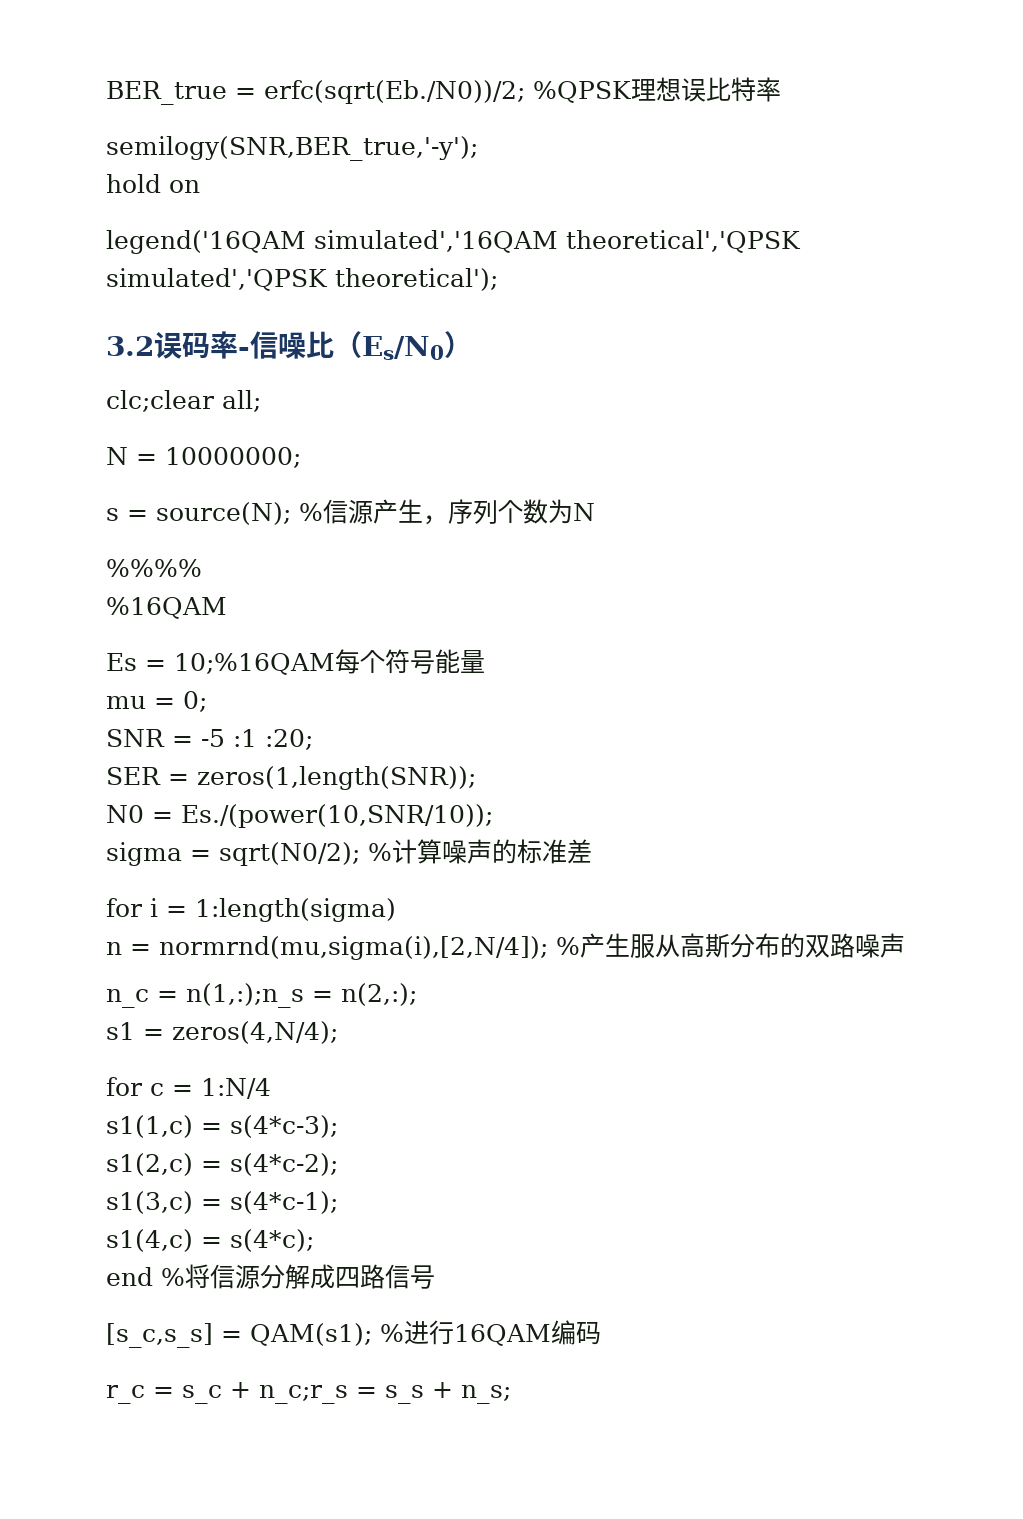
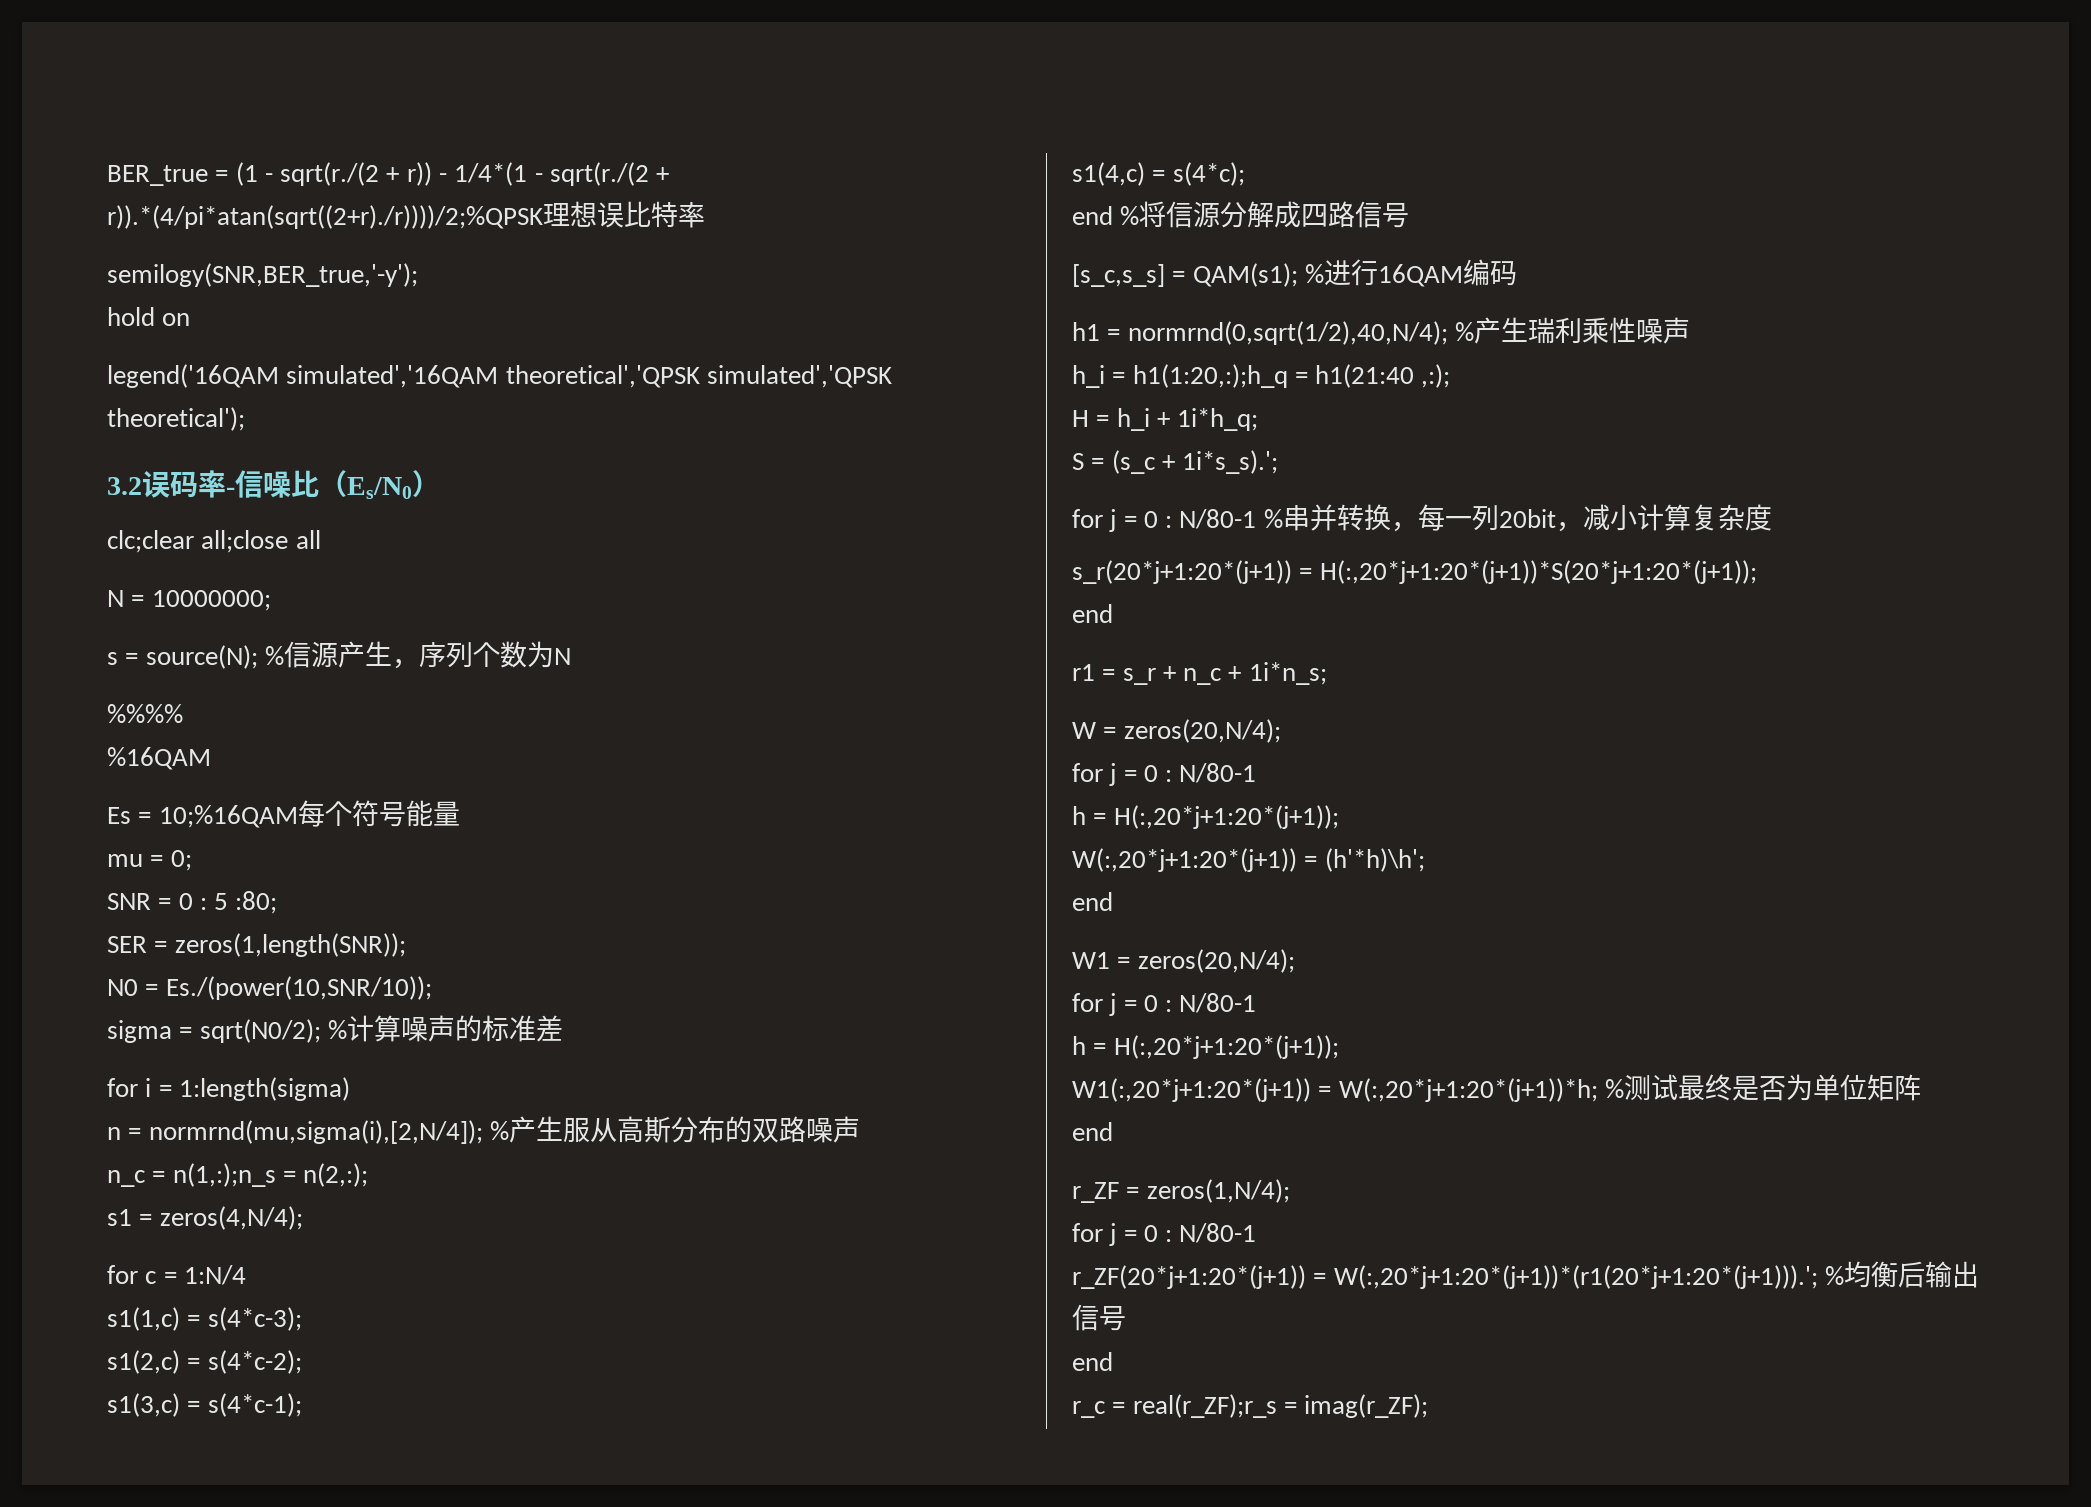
- BER_true = erfc(sqrt(Eb./N0))/2; %QPSK理想误比特率
+ BER_true = (1 - sqrt(r./(2 + r)) - 1/4*(1 - sqrt(r./(2 + r)).*(4/pi*atan(sqrt((2+r)./r))))/2;%QPSK理想误比特率
- clc;clear all;
+ clc;clear all;close all
- SNR = -5 :1 :20;
+ SNR = 0 : 5 :80;
- r_c = s_c + n_c;r_s = s_s + n_s;
+ h1 = normrnd(0,sqrt(1/2),40,N/4); %产生瑞利乘性噪声
+ h_i = h1(1:20,:);h_q = h1(21:40 ,:);
+ H = h_i + 1i*h_q;
+ S = (s_c + 1i*s_s).';
+ for j = 0 : N/80-1 %串并转换，每一列20bit，减小计算复杂度
+ s_r(20*j+1:20*(j+1)) = H(:,20*j+1:20*(j+1))*S(20*j+1:20*(j+1));
+ end
+ r1 = s_r + n_c + 1i*n_s;
+ W = zeros(20,N/4);
+ for j = 0 : N/80-1
+ h = H(:,20*j+1:20*(j+1));
+ W(:,20*j+1:20*(j+1)) = (h'*h)\h';
+ end
+ W1 = zeros(20,N/4);
+ for j = 0 : N/80-1
+ h = H(:,20*j+1:20*(j+1));
+ W1(:,20*j+1:20*(j+1)) = W(:,20*j+1:20*(j+1))*h; %测试最终是否为单位矩阵
+ end
+ r_ZF = zeros(1,N/4);
+ for j = 0 : N/80-1
+ r_ZF(20*j+1:20*(j+1)) = W(:,20*j+1:20*(j+1))*(r1(20*j+1:20*(j+1))).'; %均衡后输出信号
+ end
+ r_c = real(r_ZF);r_s = imag(r_ZF);

